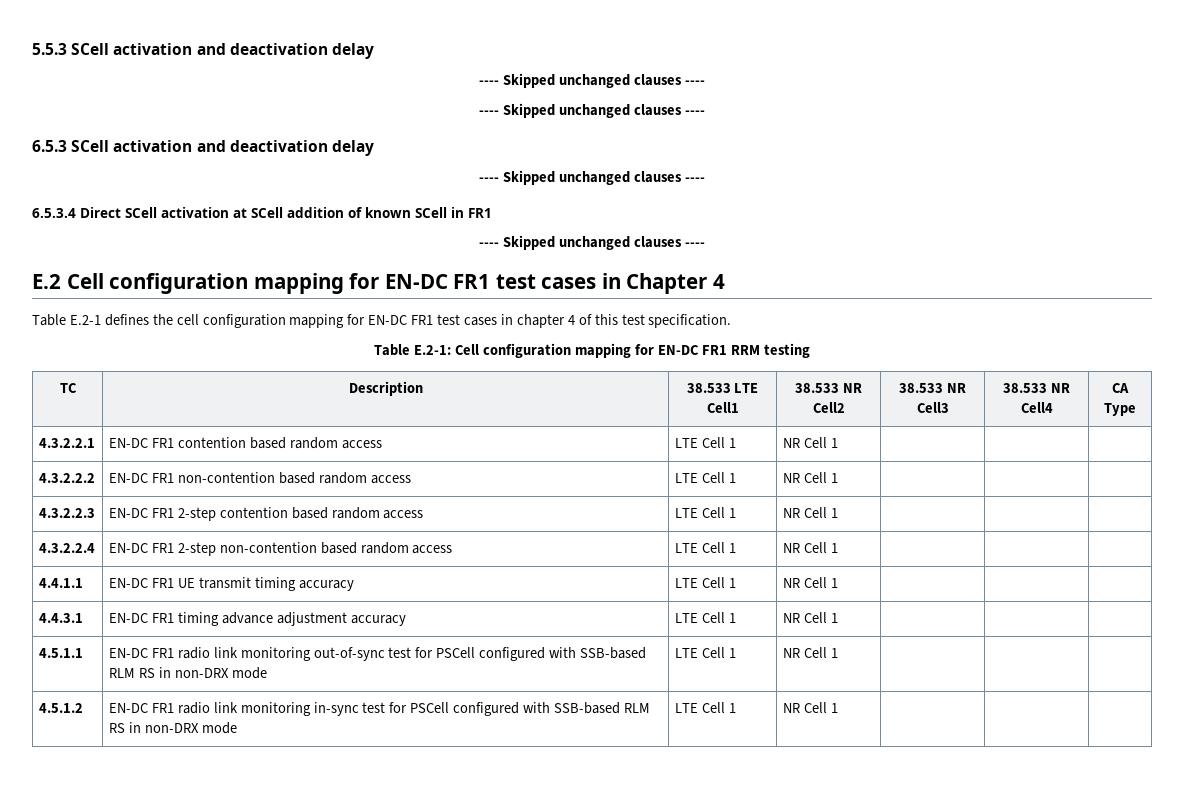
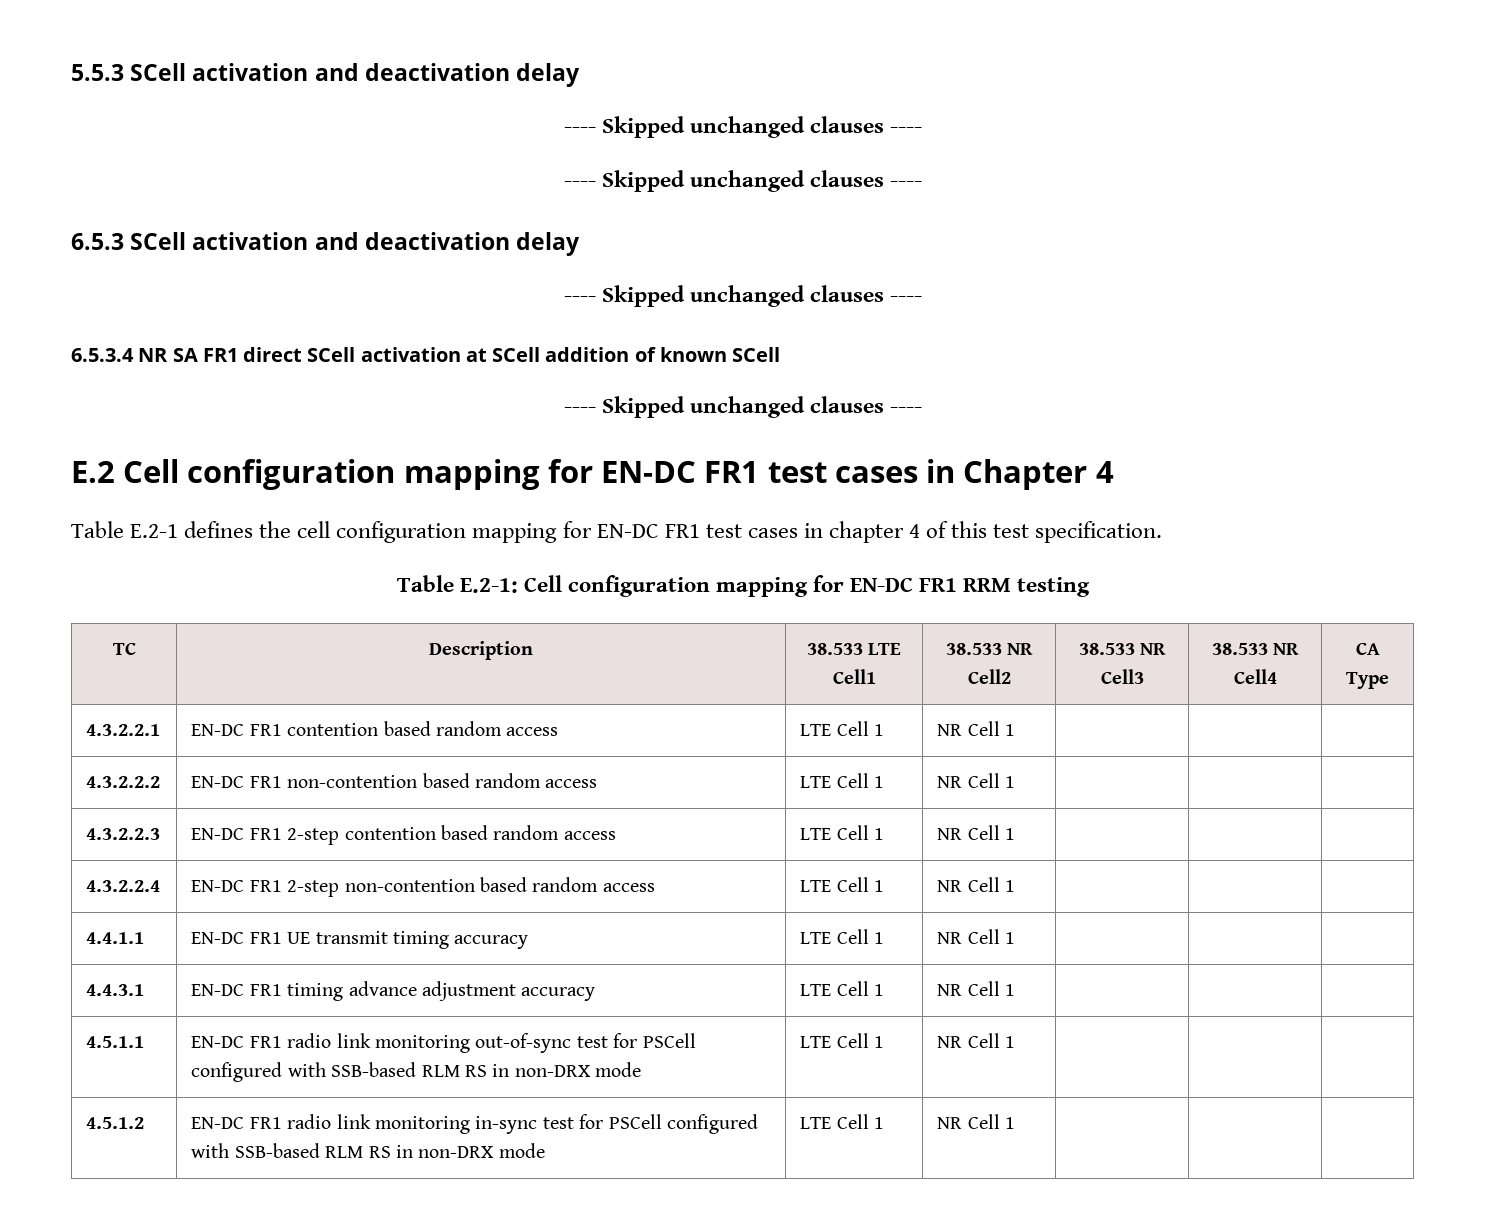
- 6.5.3.4 Direct SCell activation at SCell addition of known SCell in FR1
+ 6.5.3.4 NR SA FR1 direct SCell activation at SCell addition of known SCell

